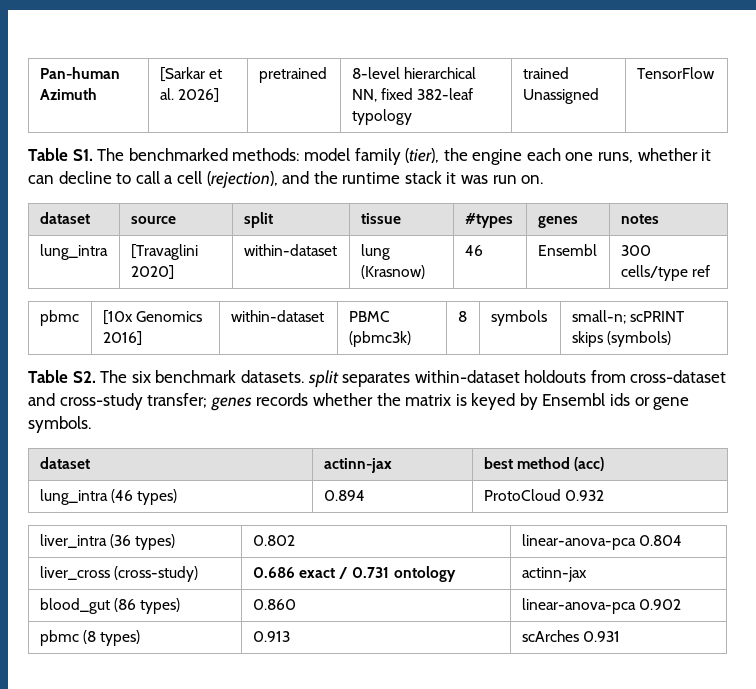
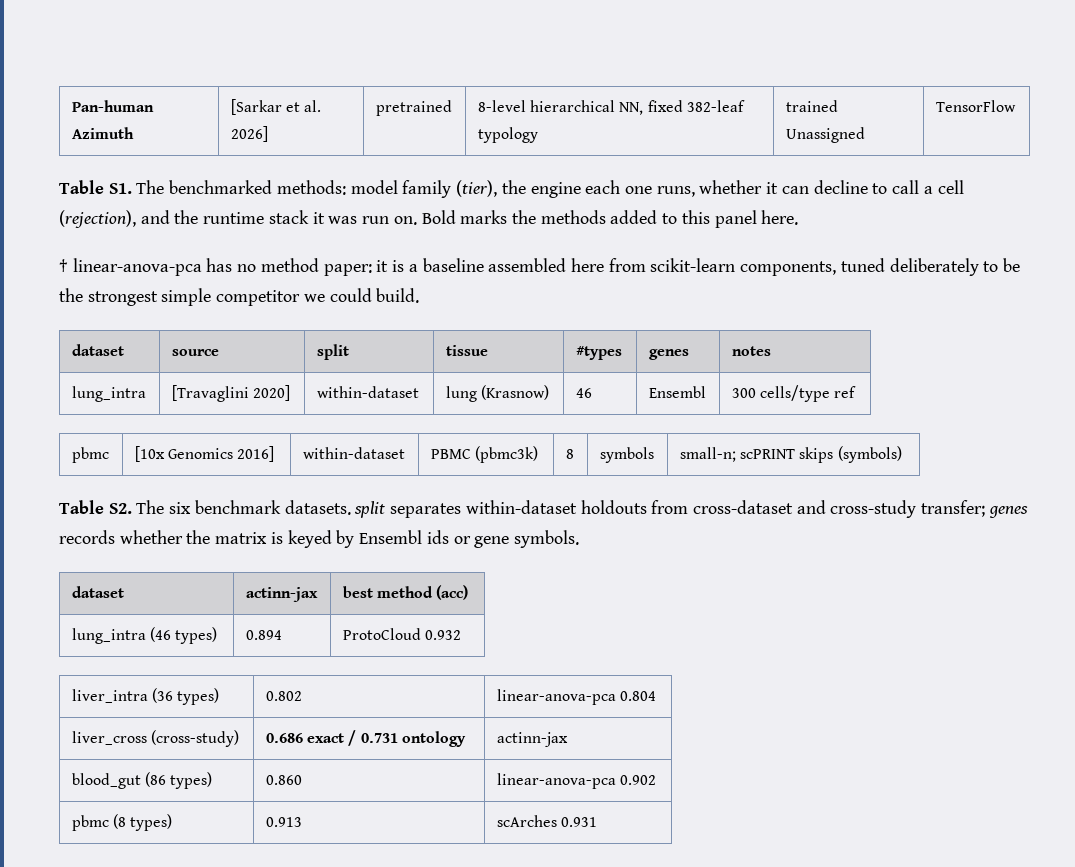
+ Bold marks the methods added to this panel here.
+ † linear-anova-pca has no method paper: it is a baseline assembled here from scikit-learn components, tuned deliberately to be the strongest simple competitor we could build.

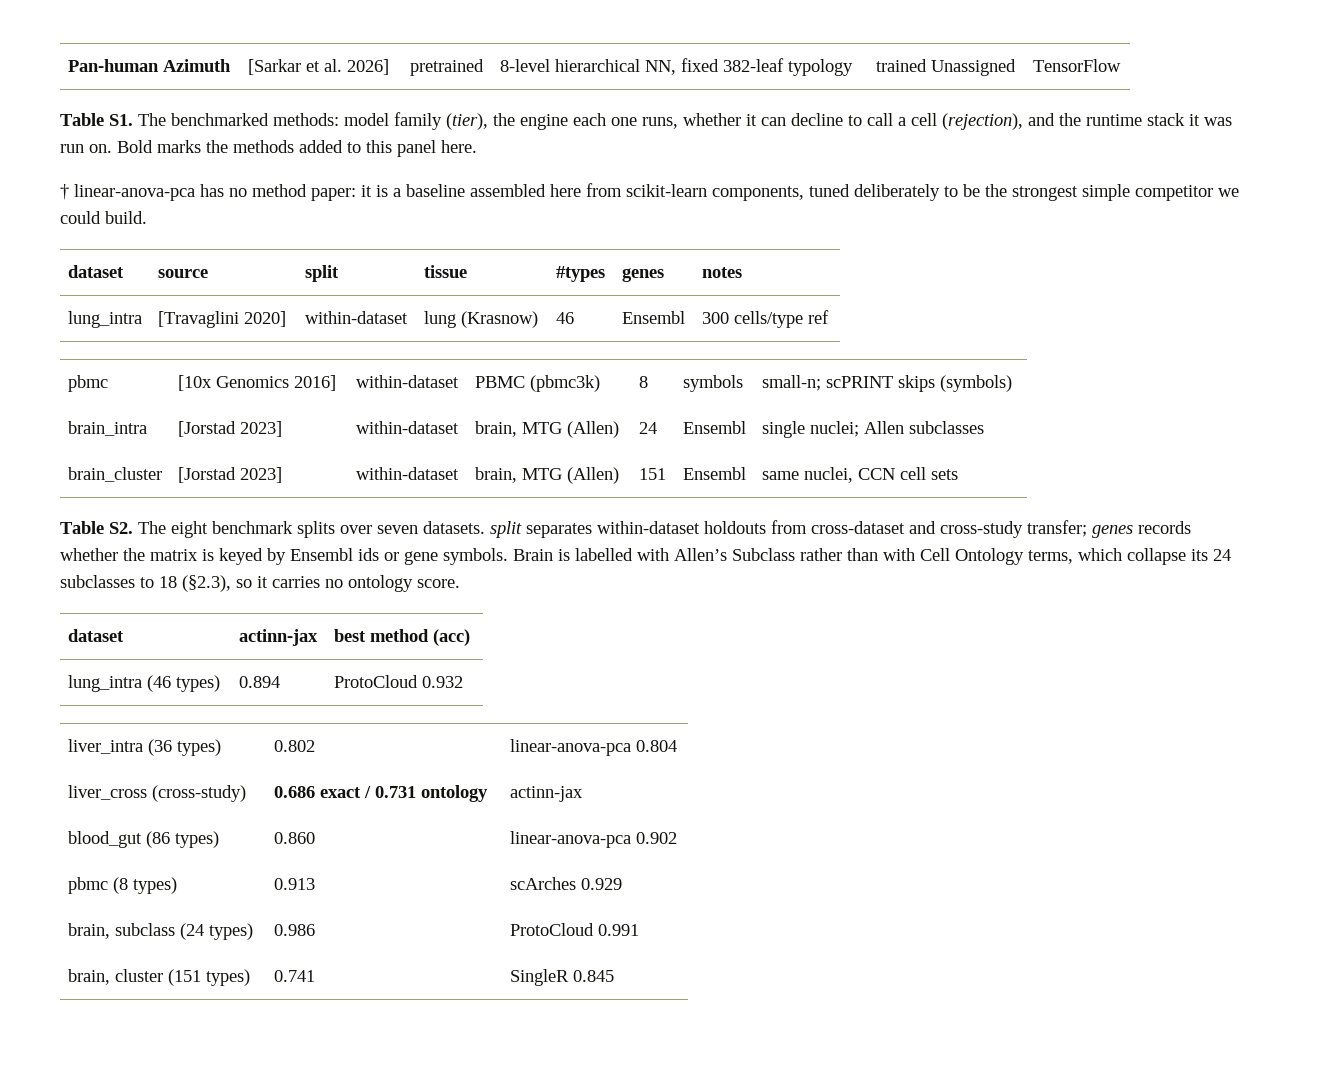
- Table S2. The six benchmark datasets. split separates within-dataset holdouts from cross-dataset and cross-study transfer; genes records whether the matrix is keyed by Ensembl ids or gene symbols.
+ brain_intra | [Jorstad 2023] | within-dataset | brain, MTG (Allen) | 24 | Ensembl | single nuclei; Allen subclasses
+ brain_cluster | [Jorstad 2023] | within-dataset | brain, MTG (Allen) | 151 | Ensembl | same nuclei, CCN cell sets
+ Table S2. The eight benchmark splits over seven datasets. split separates within-dataset holdouts from cross-dataset and cross-study transfer; genes records whether the matrix is keyed by Ensembl ids or gene symbols. Brain is labelled with Allen’s Subclass rather than with Cell Ontology terms, which collapse its 24 subclasses to 18 (§2.3), so it carries no ontology score.
- pbmc (8 types) | 0.913 | scArches 0.931
+ pbmc (8 types) | 0.913 | scArches 0.929
+ brain, subclass (24 types) | 0.986 | ProtoCloud 0.991
+ brain, cluster (151 types) | 0.741 | SingleR 0.845

